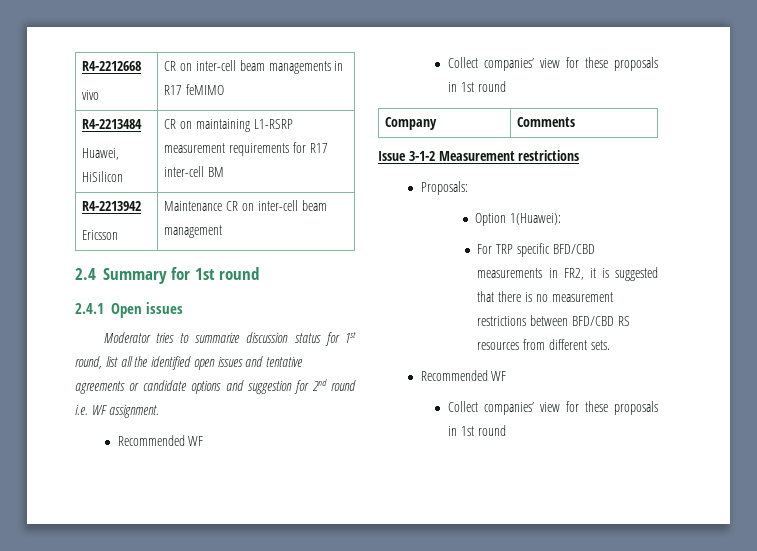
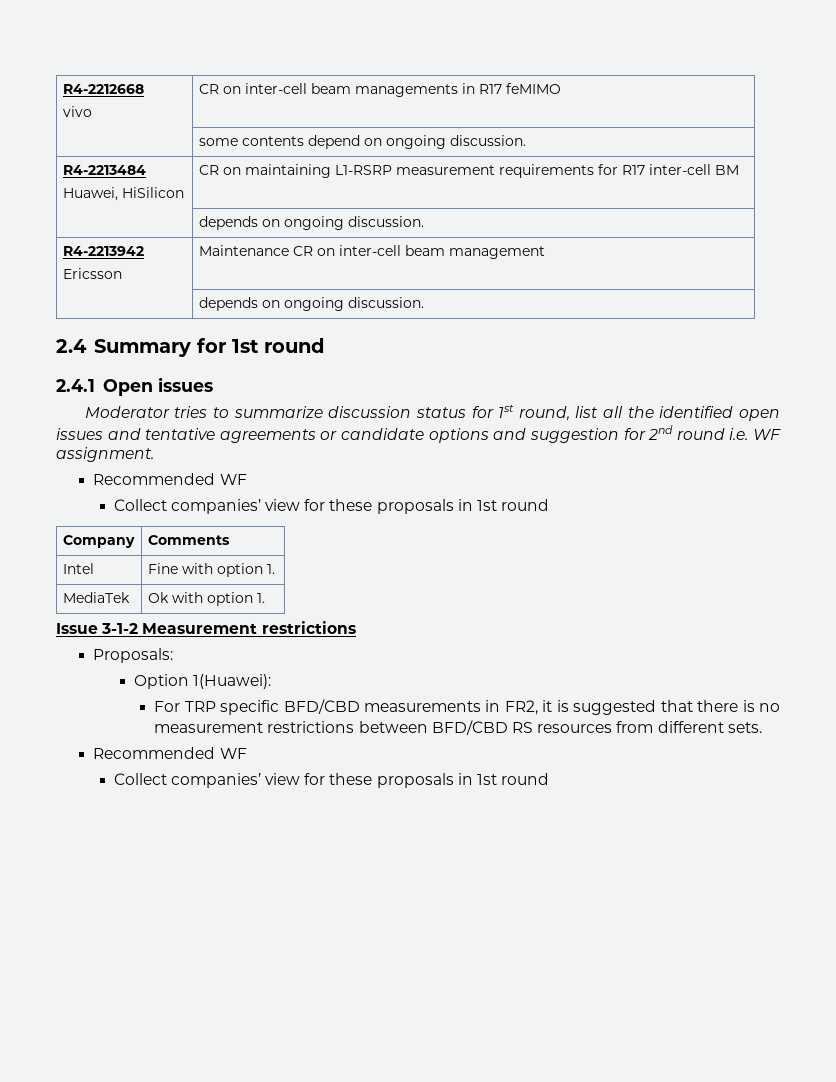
+ | some contents depend on ongoing discussion.
  R4-2213484
  Huawei, HiSilicon | CR on maintaining L1-RSRP measurement requirements for R17 inter-cell BM
+ | depends on ongoing discussion.
  R4-2213942
  Ericsson | Maintenance CR on inter-cell beam management
+ | depends on ongoing discussion.
+ Intel | Fine with option 1.
+ MediaTek | Ok with option 1.

